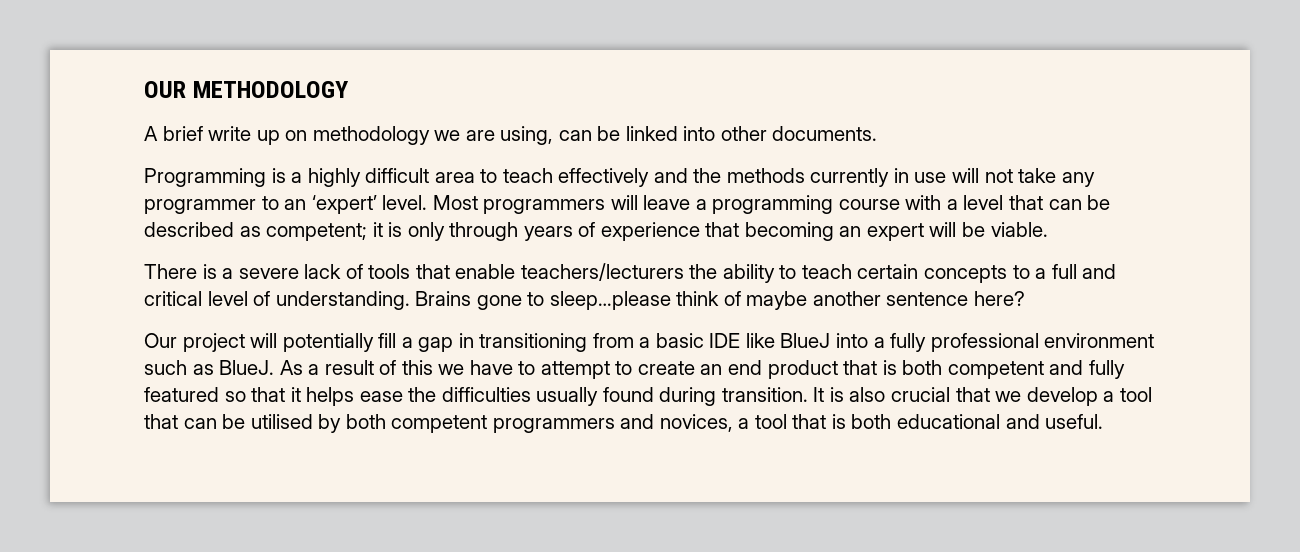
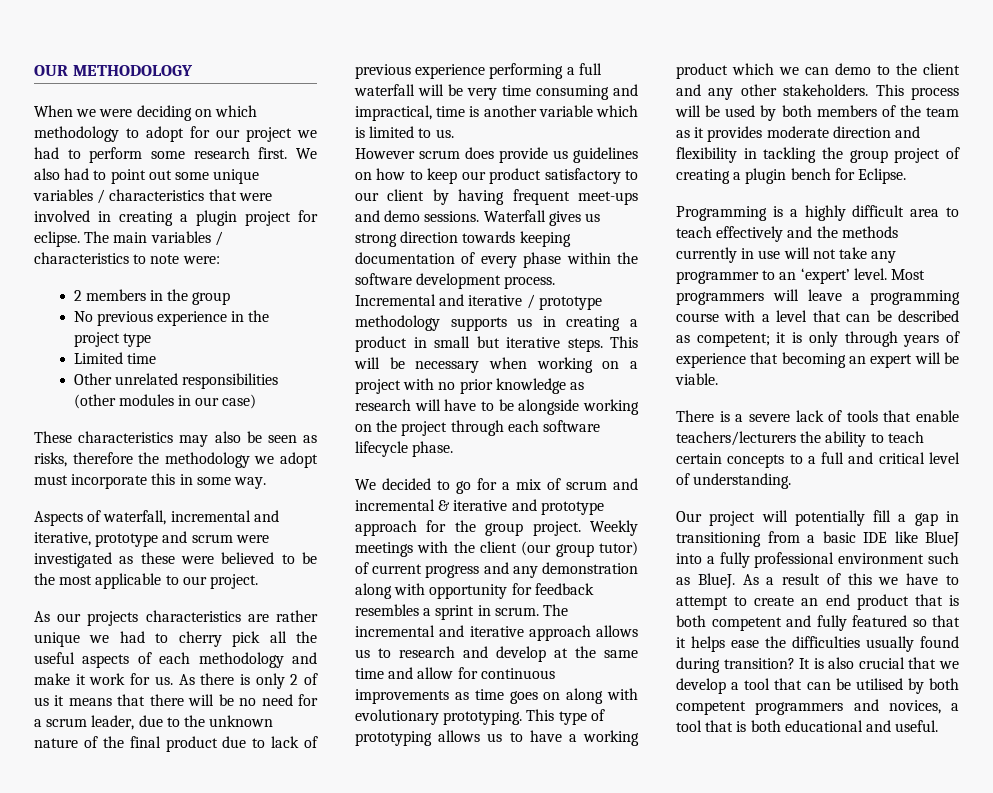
- A brief write up on methodology we are using, can be linked into other documents.
+ When we were deciding on which methodology to adopt for our project we had to perform some research first. We also had to point out some unique variables / characteristics that were involved in creating a plugin project for eclipse. The main variables / characteristics to note were:
+ 2 members in the group
+ No previous experience in the project type
+ Limited time
+ Other unrelated responsibilities (other modules in our case)
+ These characteristics may also be seen as risks, therefore the methodology we adopt must incorporate this in some way.
+ Aspects of waterfall, incremental and iterative, prototype and scrum were investigated as these were believed to be the most applicable to our project.
+ As our projects characteristics are rather unique we had to cherry pick all the useful aspects of each methodology and make it work for us. As there is only 2 of us it means that there will be no need for a scrum leader, due to the unknown nature of the final product due to lack of previous experience performing a full waterfall will be very time consuming and impractical, time is another variable which is limited to us.
+ However scrum does provide us guidelines on how to keep our product satisfactory to our client by having frequent meet-ups and demo sessions. Waterfall gives us strong direction towards keeping documentation of every phase within the software development process. Incremental and iterative / prototype methodology supports us in creating a product in small but iterative steps. This will be necessary when working on a project with no prior knowledge as research will have to be alongside working on the project through each software lifecycle phase.
+ We decided to go for a mix of scrum and incremental & iterative and prototype approach for the group project. Weekly meetings with the client (our group tutor) of current progress and any demonstration along with opportunity for feedback resembles a sprint in scrum. The incremental and iterative approach allows us to research and develop at the same time and allow for continuous improvements as time goes on along with evolutionary prototyping. This type of prototyping allows us to have a working product which we can demo to the client and any other stakeholders. This process will be used by both members of the team as it provides moderate direction and flexibility in tackling the group project of creating a plugin bench for Eclipse.
- Brains gone to sleep…please think of maybe another sentence here?
- As a result of this we have to attempt to create an end product that is both competent and fully featured so that it helps ease the difficulties usually found during transition.
+ As a result of this we have to attempt to create an end product that is both competent and fully featured so that it helps ease the difficulties usually found during transition?

